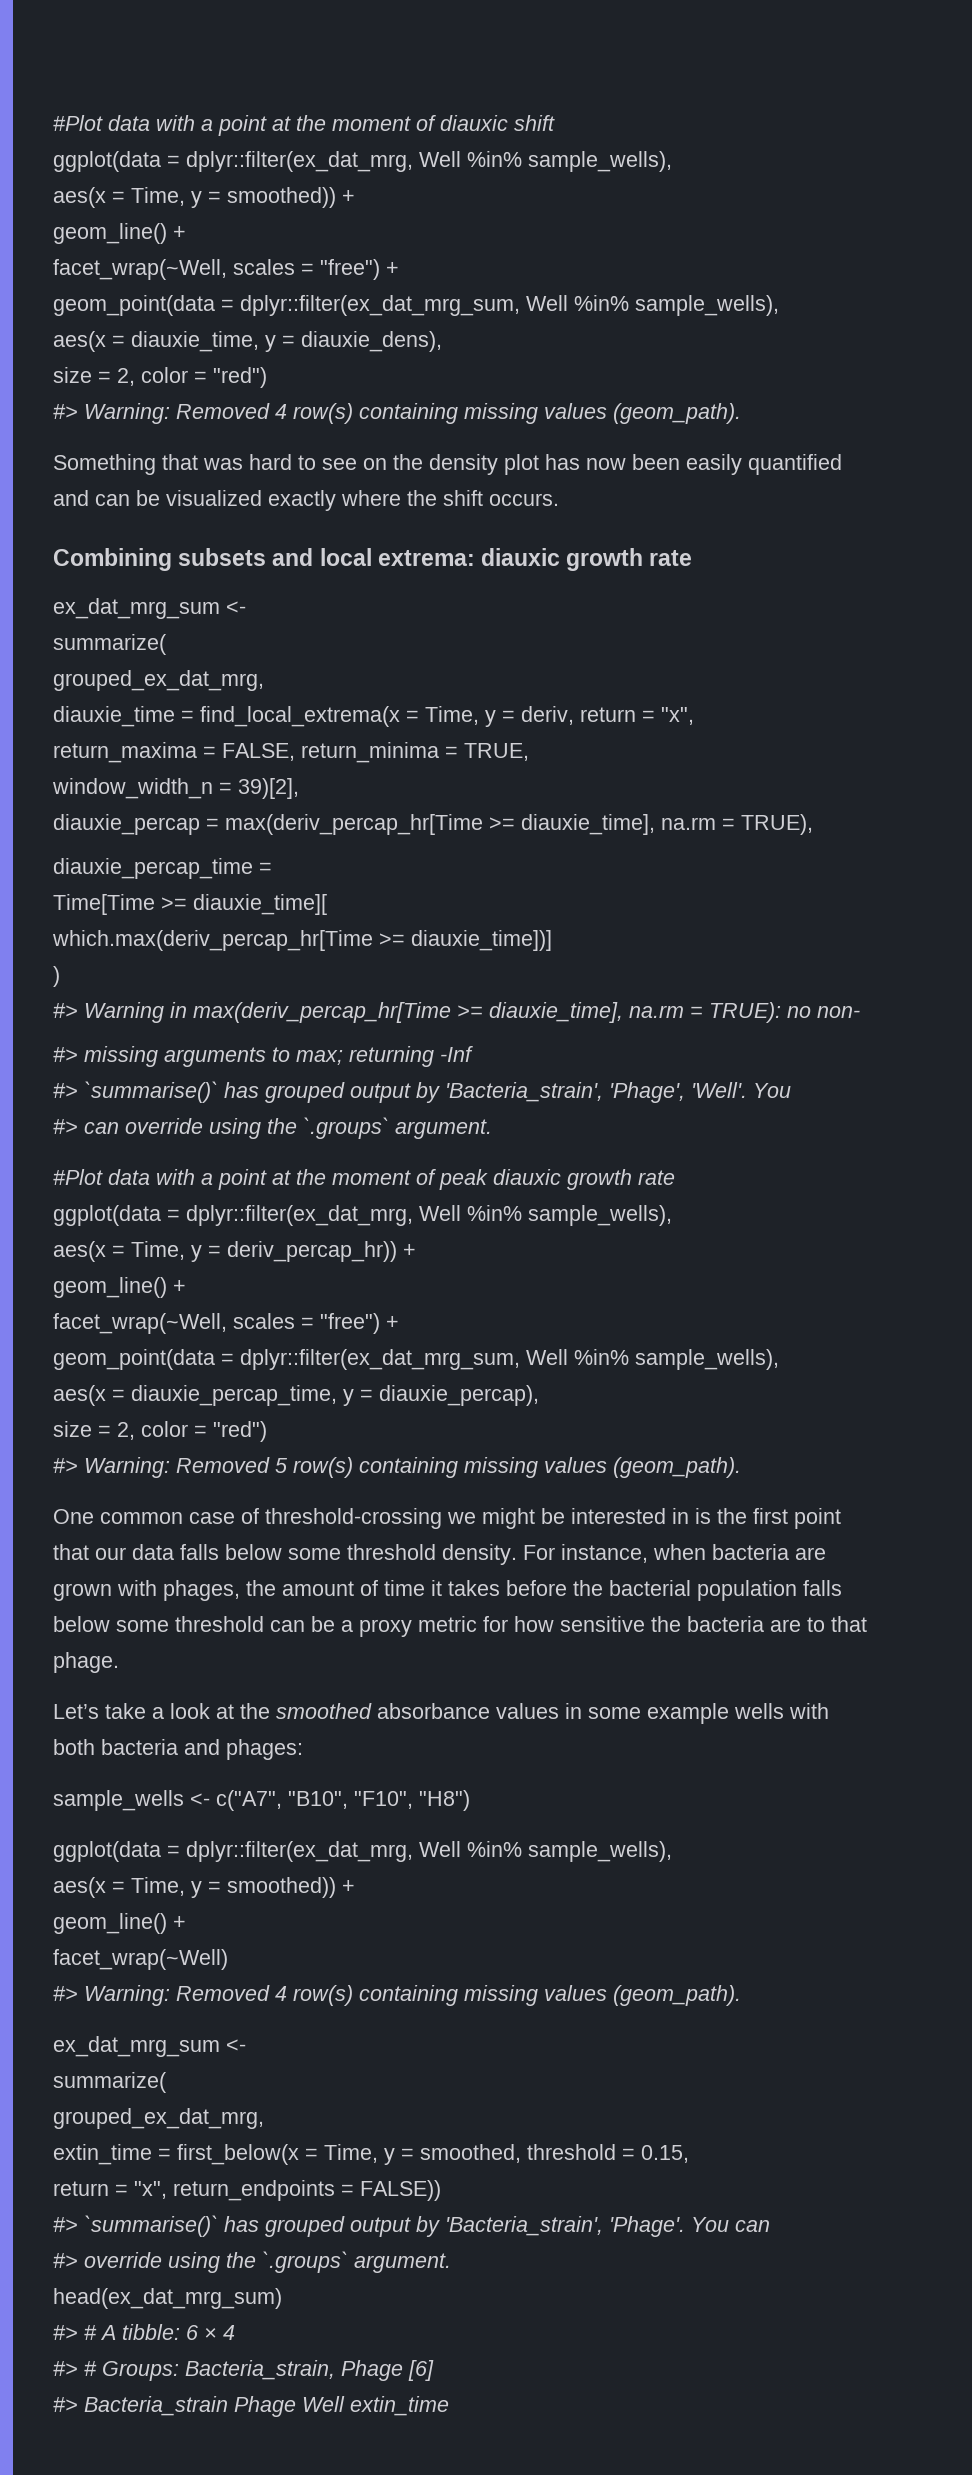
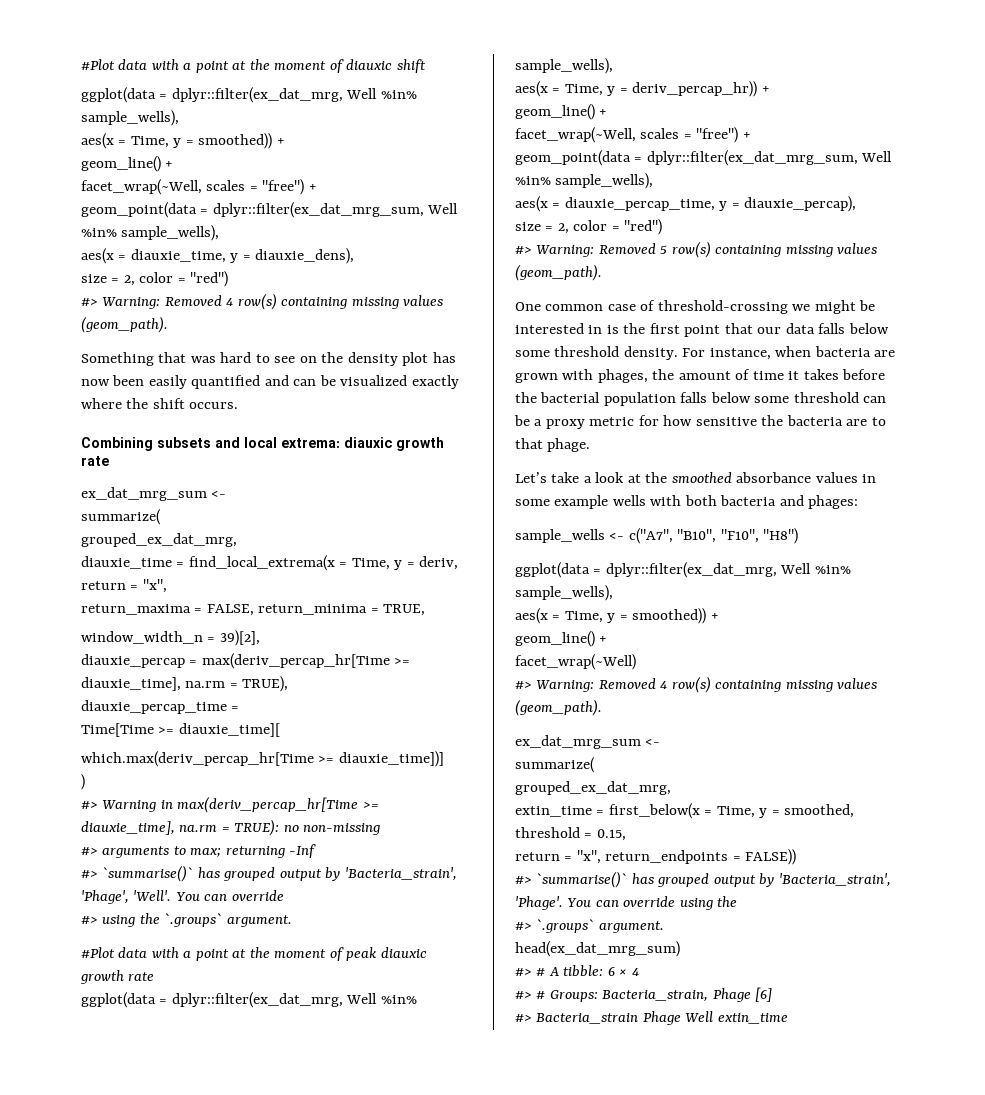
- #> Warning in max(deriv_percap_hr[Time >= diauxie_time], na.rm = TRUE): no non-
- #> missing arguments to max; returning -Inf
+ #> Warning in max(deriv_percap_hr[Time >= diauxie_time], na.rm = TRUE): no non-missing
+ #> arguments to max; returning -Inf
- #> `summarise()` has grouped output by 'Bacteria_strain', 'Phage', 'Well'. You
- #> can override using the `.groups` argument.
+ #> `summarise()` has grouped output by 'Bacteria_strain', 'Phage', 'Well'. You can override
+ #> using the `.groups` argument.
- You can
- #> override using the `.groups` argument.
+ You can override using the
+ #> `.groups` argument.

